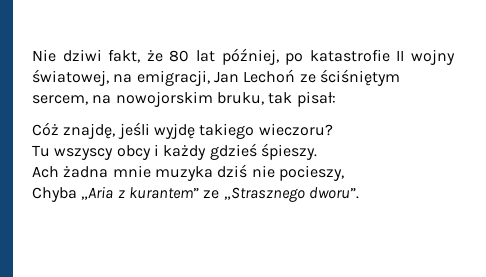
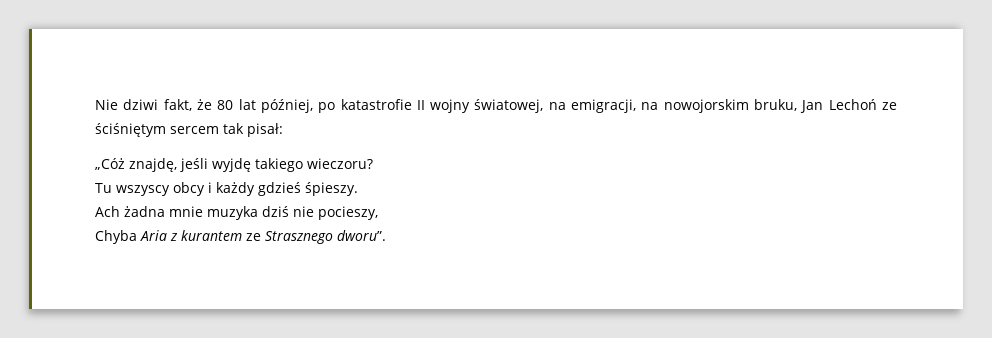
- Nie dziwi fakt, że 80 lat później, po katastrofie II wojny światowej, na emigracji, Jan Lechoń ze ściśniętym sercem, na nowojorskim bruku, tak pisał:
+ Nie dziwi fakt, że 80 lat później, po katastrofie II wojny światowej, na emigracji, na nowojorskim bruku, Jan Lechoń ze ściśniętym sercem tak pisał:
- Cóż znajdę, jeśli wyjdę takiego wieczoru?
+ „Cóż znajdę, jeśli wyjdę takiego wieczoru?
- Chyba „Aria z kurantem” ze „Strasznego dworu”.
+ Chyba Aria z kurantem ze Strasznego dworu”.

